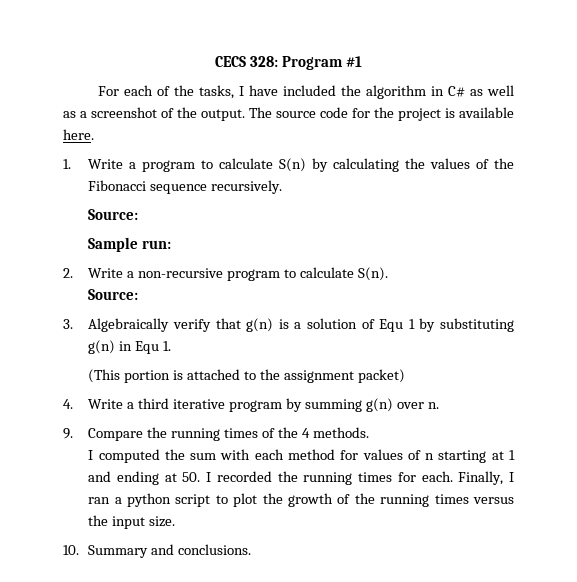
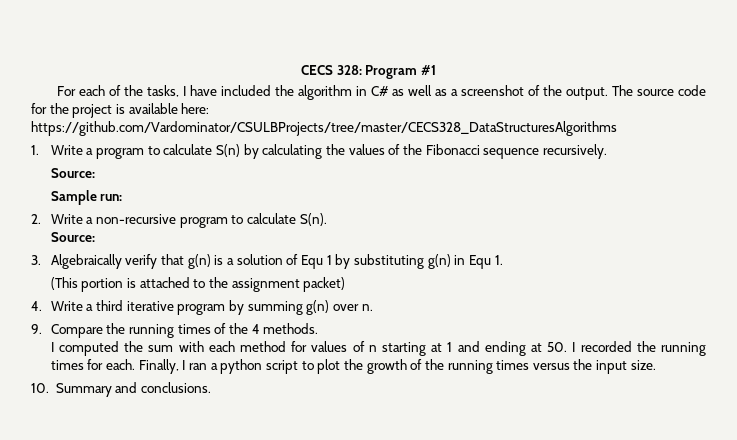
- The source code for the project is available here.
+ The source code for the project is available here: https://github.com/Vardominator/CSULBProjects/tree/master/CECS328_DataStructuresAlgorithms

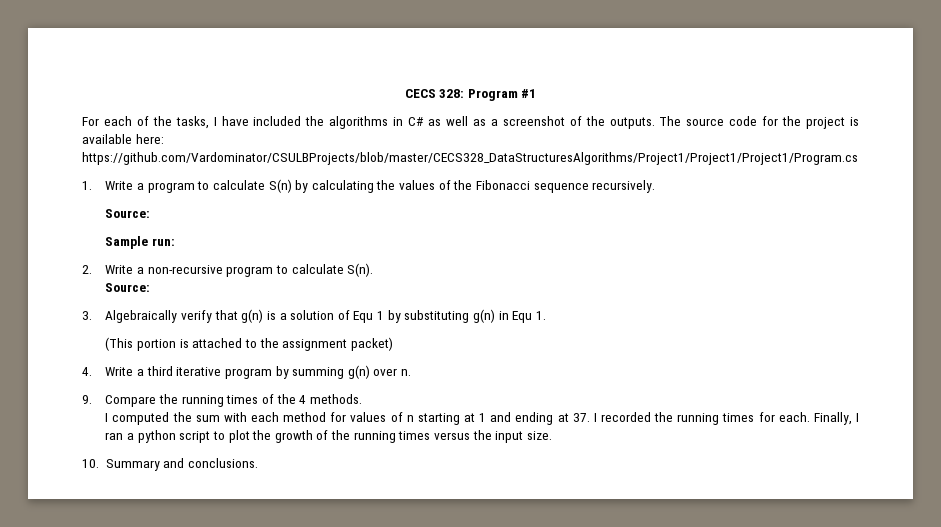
- For each of the tasks, I have included the algorithm in C# as well as a screenshot of the output.
+ For each of the tasks, I have included the algorithms in C# as well as a screenshot of the outputs.
- The source code for the project is available here: https://github.com/Vardominator/CSULBProjects/tree/master/CECS328_DataStructuresAlgorithms
+ The source code for the project is available here: https://github.com/Vardominator/CSULBProjects/blob/master/CECS328_DataStructuresAlgorithms/Project1/Project1/Project1/Program.cs
- I computed the sum with each method for values of n starting at 1 and ending at 50. I recorded the running times for each.
+ I computed the sum with each method for values of n starting at 1 and ending at 37. I recorded the running times for each.

